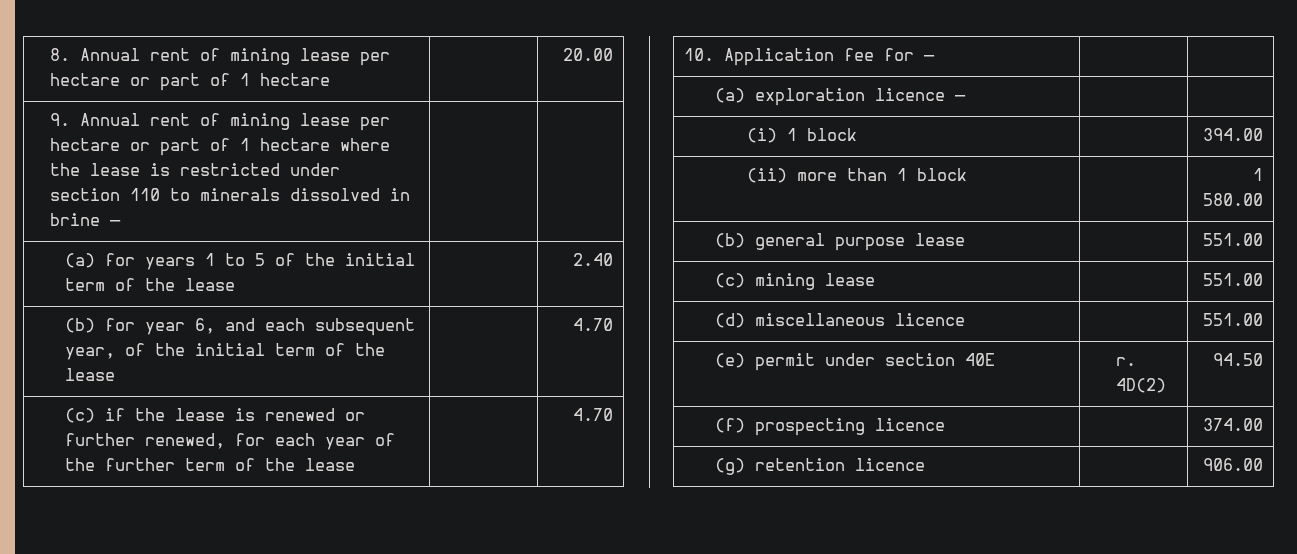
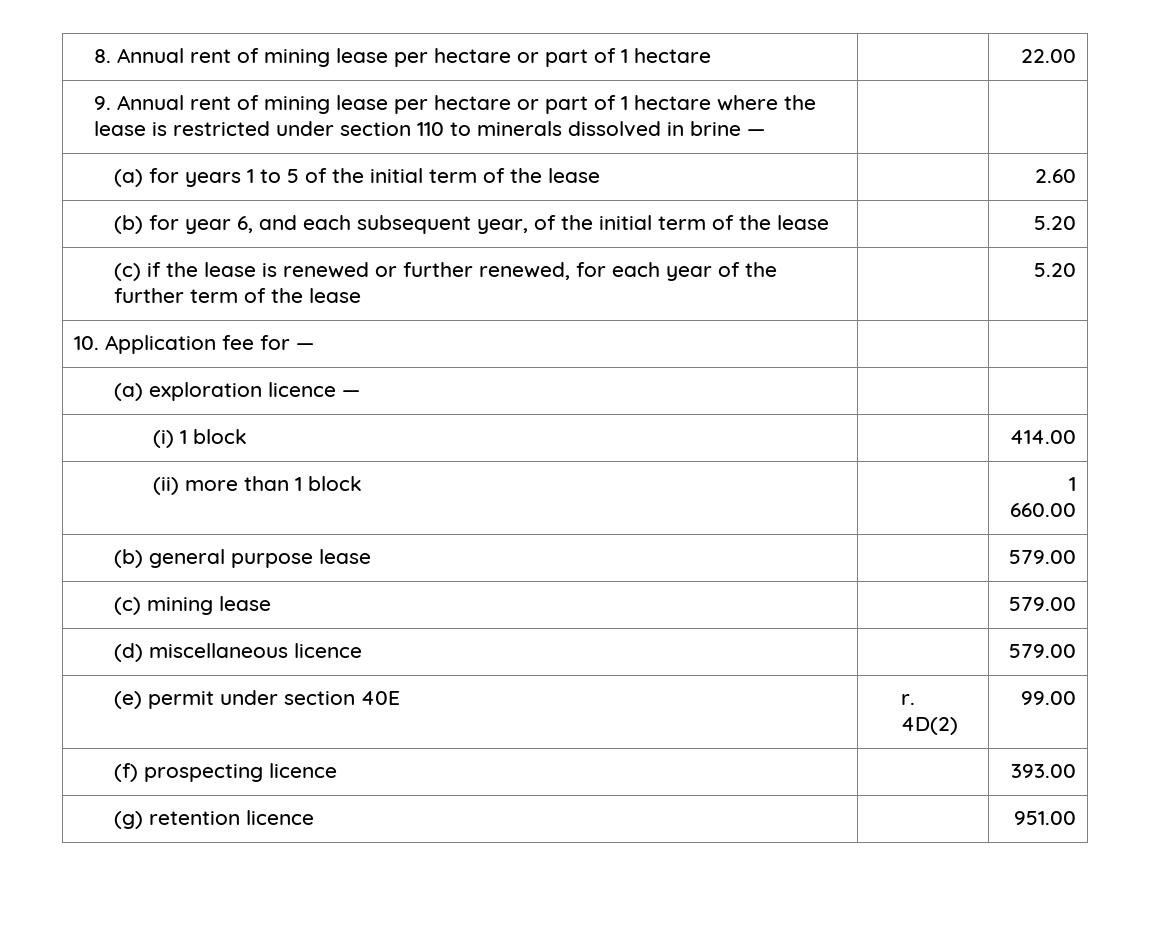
- 8. Annual rent of mining lease per hectare or part of 1 hectare | | 20.00
+ 8. Annual rent of mining lease per hectare or part of 1 hectare | | 22.00
- (a) for years 1 to 5 of the initial term of the lease | | 2.40
+ (a) for years 1 to 5 of the initial term of the lease | | 2.60
- (b) for year 6, and each subsequent year, of the initial term of the lease | | 4.70
+ (b) for year 6, and each subsequent year, of the initial term of the lease | | 5.20
- (c) if the lease is renewed or further renewed, for each year of the further term of the lease | | 4.70
+ (c) if the lease is renewed or further renewed, for each year of the further term of the lease | | 5.20
- (i) 1 block | | 394.00
+ (i) 1 block | | 414.00
- (ii) more than 1 block | | 1 580.00
+ (ii) more than 1 block | | 1 660.00
- (b) general purpose lease | | 551.00
+ (b) general purpose lease | | 579.00
- (c) mining lease | | 551.00
+ (c) mining lease | | 579.00
- (d) miscellaneous licence | | 551.00
+ (d) miscellaneous licence | | 579.00
- (e) permit under section 40E | r. 4D(2) | 94.50
+ (e) permit under section 40E | r. 4D(2) | 99.00
- (f) prospecting licence | | 374.00
+ (f) prospecting licence | | 393.00
- (g) retention licence | | 906.00
+ (g) retention licence | | 951.00

